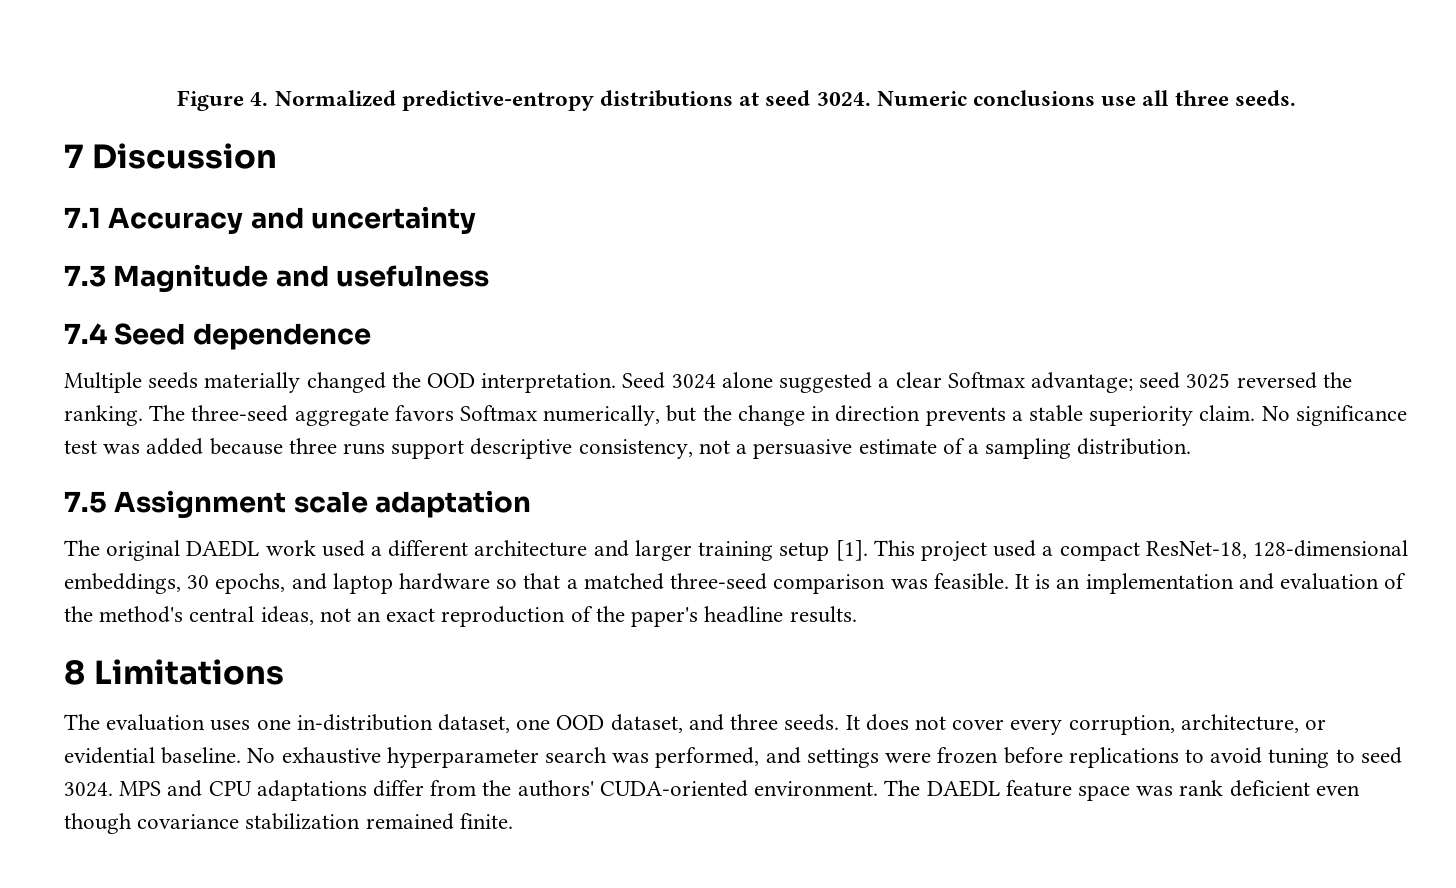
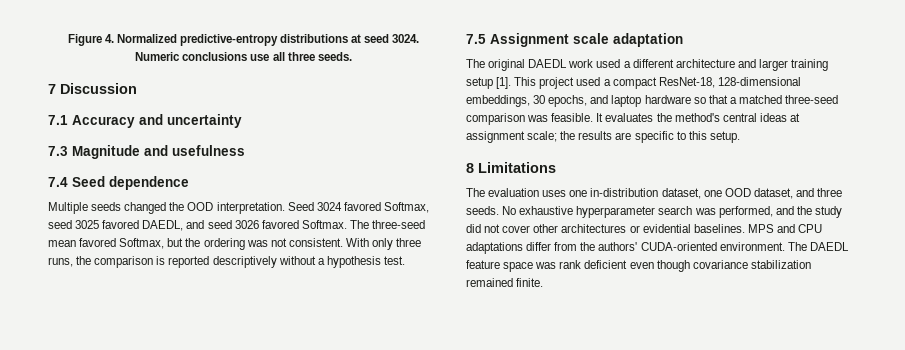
- Multiple seeds materially changed the OOD interpretation.
+ Multiple seeds changed the OOD interpretation.
- Seed 3024 alone suggested a clear Softmax advantage; seed 3025 reversed the ranking. The three-seed aggregate favors Softmax numerically, but the change in direction prevents a stable superiority claim. No significance test was added because three runs support descriptive consistency, not a persuasive estimate of a sampling distribution.
+ Seed 3024 favored Softmax, seed 3025 favored DAEDL, and seed 3026 favored Softmax. The three-seed mean favored Softmax, but the ordering was not consistent. With only three runs, the comparison is reported descriptively without a hypothesis test.
- It is an implementation and evaluation of the method's central ideas, not an exact reproduction of the paper's headline results.
+ It evaluates the method's central ideas at assignment scale; the results are specific to this setup.
- It does not cover every corruption, architecture, or evidential baseline.
- No exhaustive hyperparameter search was performed, and settings were frozen before replications to avoid tuning to seed 3024.
+ No exhaustive hyperparameter search was performed, and the study did not cover other architectures or evidential baselines.

